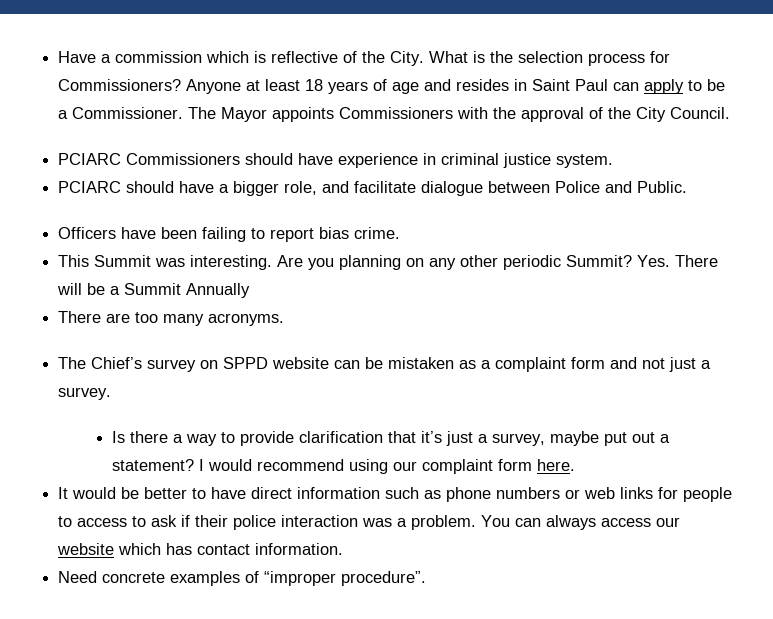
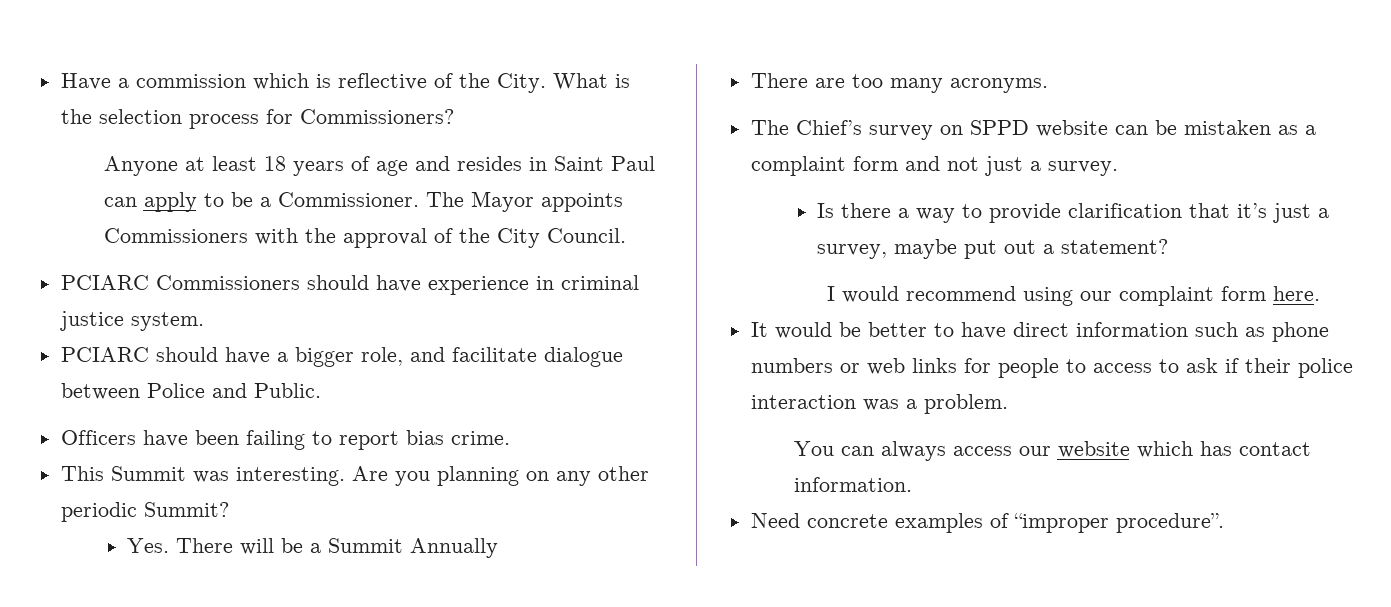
- What is the selection process for Commissioners? Anyone at least 18 years of age and resides in Saint Paul can apply to be a Commissioner.
+ What is the selection process for Commissioners?
+ Anyone at least 18 years of age and resides in Saint Paul can apply to be a Commissioner.
- Are you planning on any other periodic Summit? Yes. There will be a Summit Annually
+ Are you planning on any other periodic Summit?
+ Yes. There will be a Summit Annually
- Is there a way to provide clarification that it’s just a survey, maybe put out a statement? I would recommend using our complaint form here.
+ Is there a way to provide clarification that it’s just a survey, maybe put out a statement?
+ I would recommend using our complaint form here.
- It would be better to have direct information such as phone numbers or web links for people to access to ask if their police interaction was a problem. You can always access our website which has contact information.
+ It would be better to have direct information such as phone numbers or web links for people to access to ask if their police interaction was a problem.
+ You can always access our website which has contact information.

